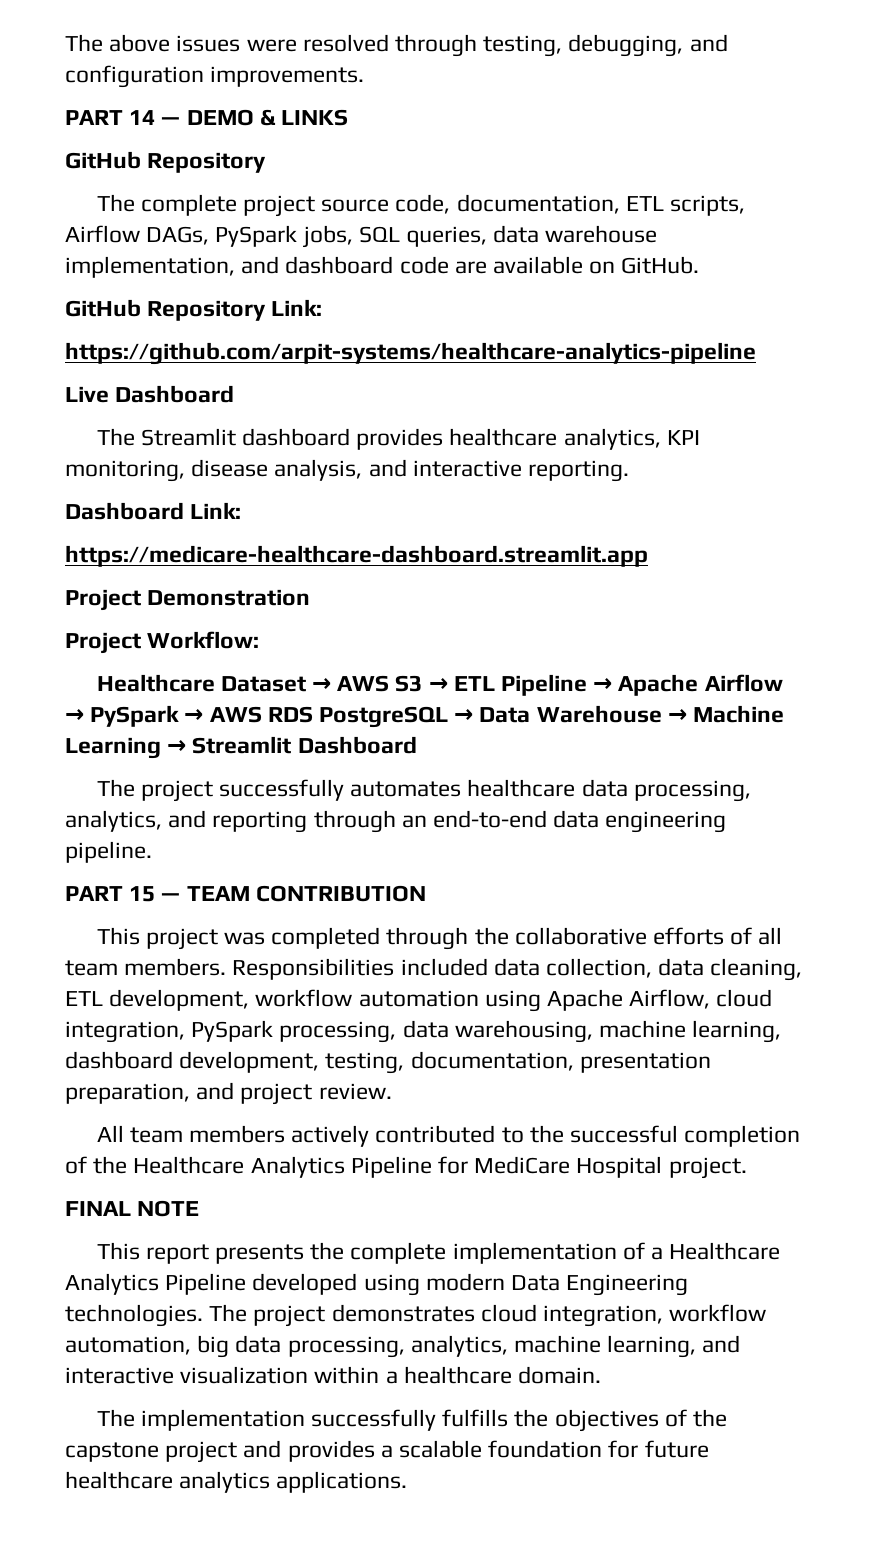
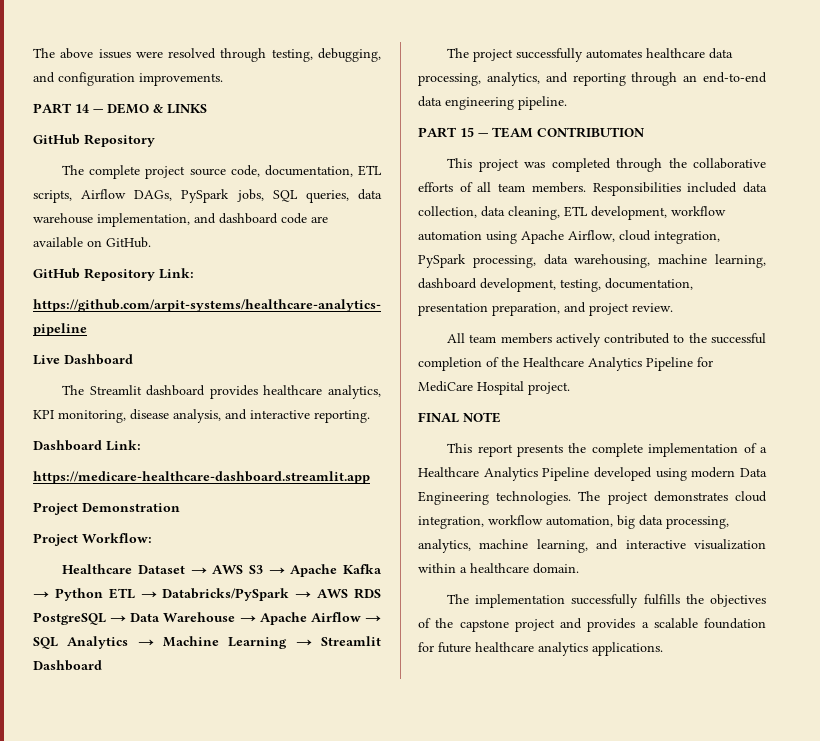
- Healthcare Dataset → AWS S3 → ETL Pipeline → Apache Airflow → PySpark → AWS RDS PostgreSQL → Data Warehouse → Machine Learning → Streamlit Dashboard
+ Healthcare Dataset → AWS S3 → Apache Kafka → Python ETL → Databricks/PySpark → AWS RDS PostgreSQL → Data Warehouse → Apache Airflow → SQL Analytics → Machine Learning → Streamlit Dashboard

